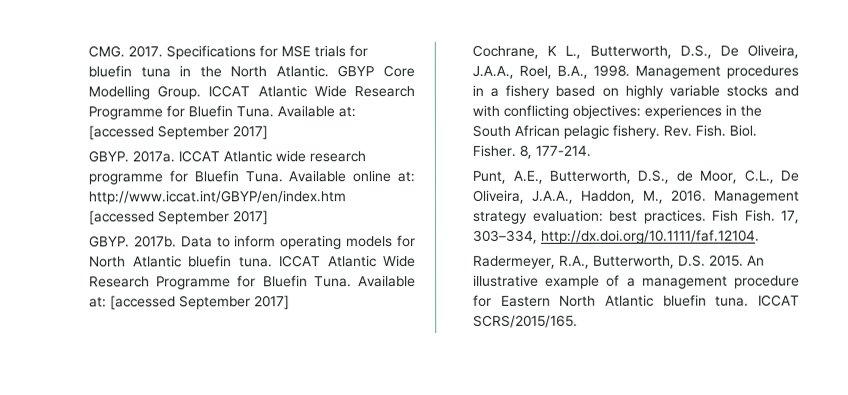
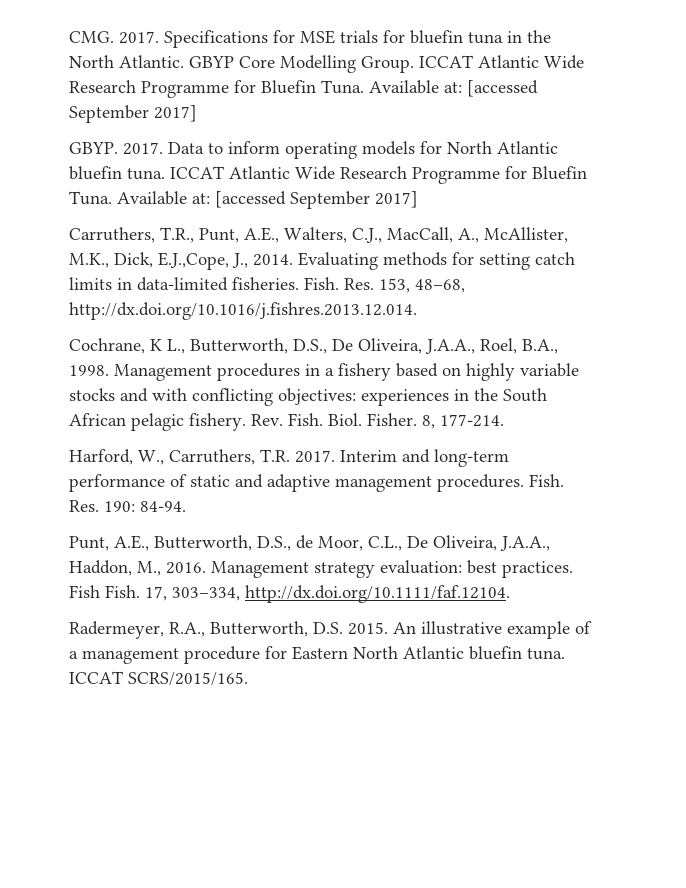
- GBYP. 2017a. ICCAT Atlantic wide research programme for Bluefin Tuna. Available online at: http://www.iccat.int/GBYP/en/index.htm [accessed September 2017]
- GBYP. 2017b.
+ GBYP. 2017.
+ Carruthers, T.R., Punt, A.E., Walters, C.J., MacCall, A., McAllister, M.K., Dick, E.J.,Cope, J., 2014. Evaluating methods for setting catch limits in data-limited fisheries. Fish. Res. 153, 48–68, http://dx.doi.org/10.1016/j.fishres.2013.12.014.
+ Harford, W., Carruthers, T.R. 2017. Interim and long-term performance of static and adaptive management procedures. Fish. Res. 190: 84-94.

